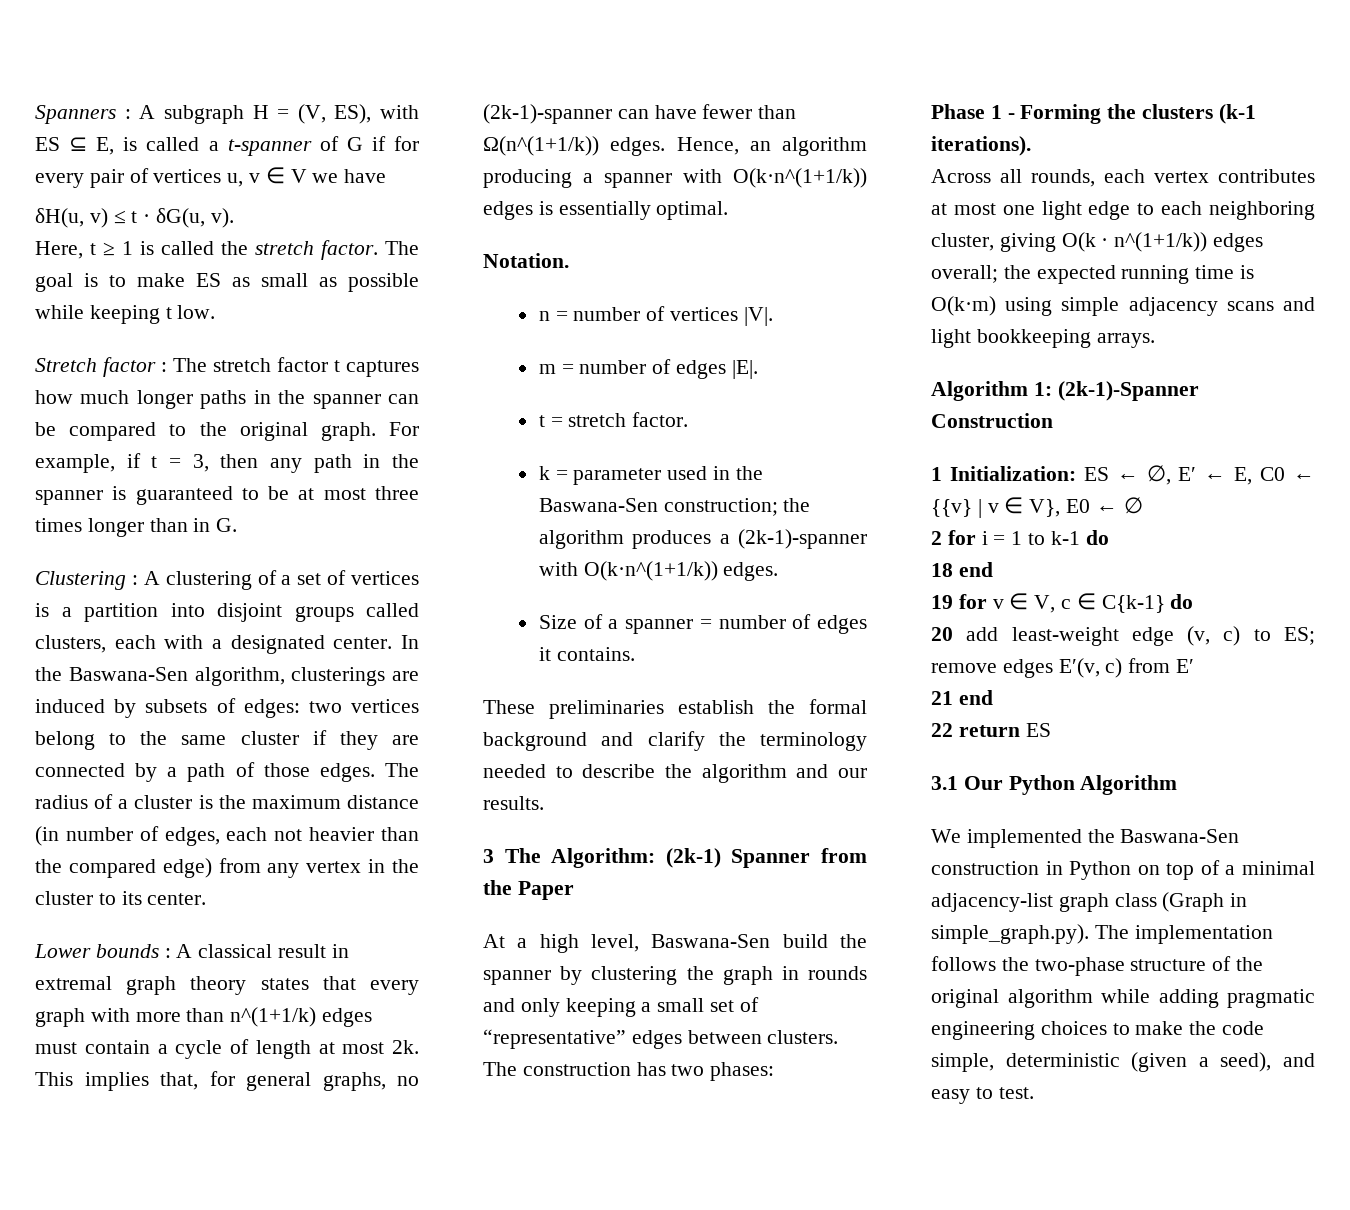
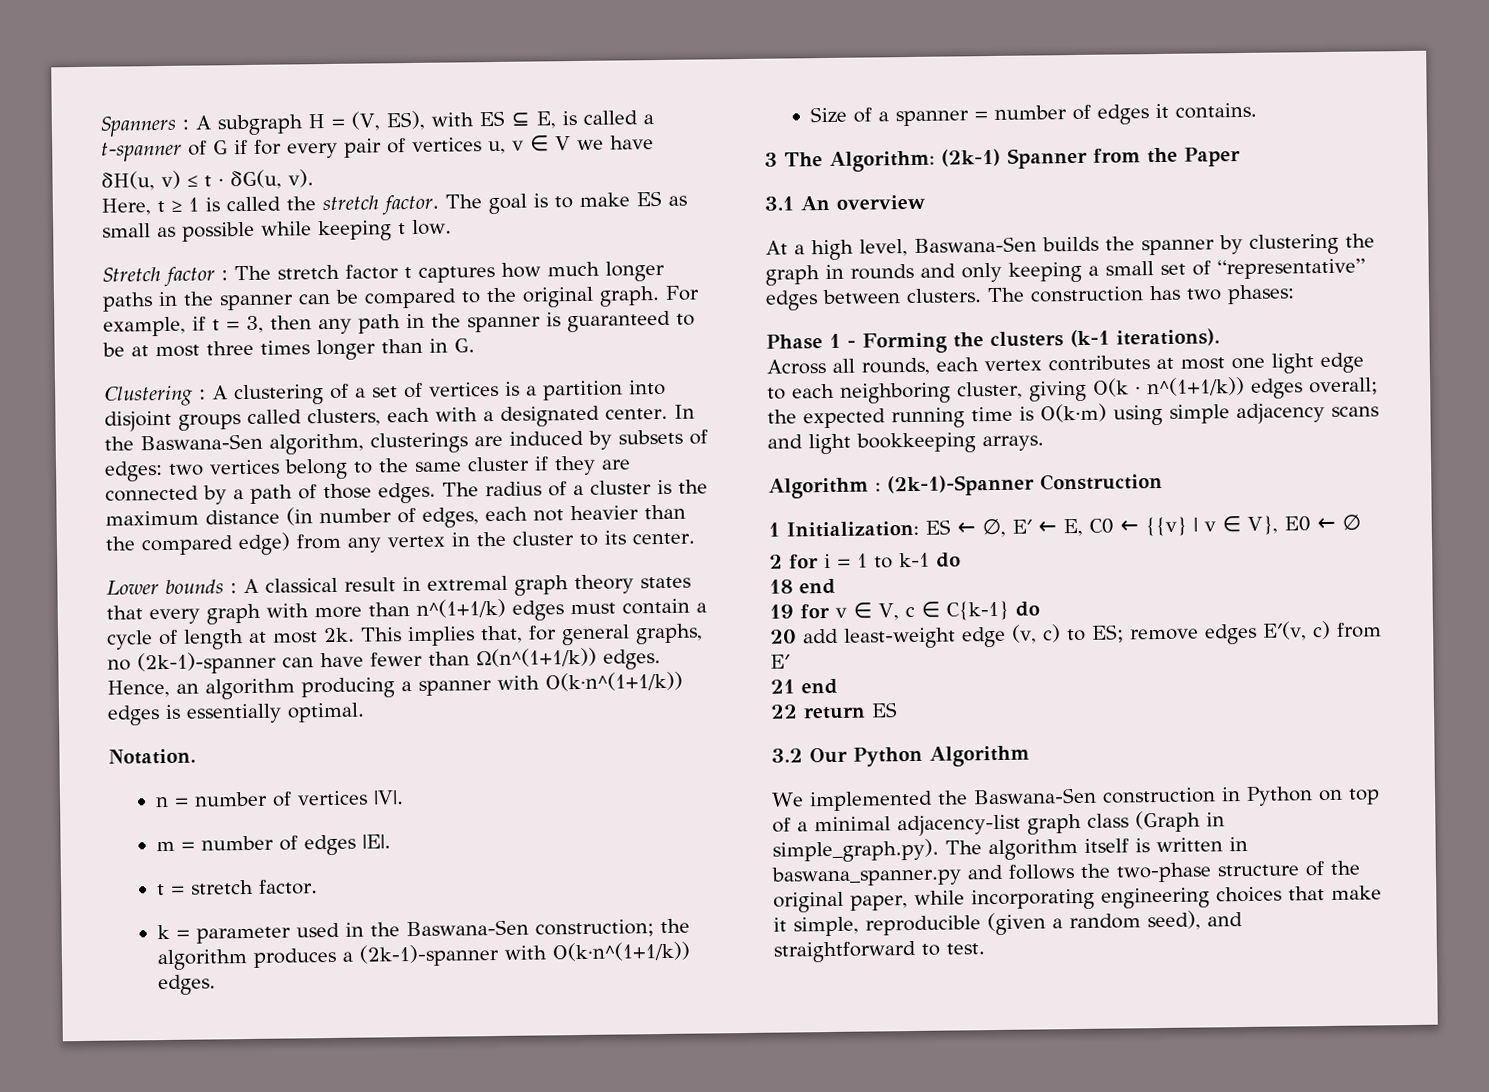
- These preliminaries establish the formal background and clarify the terminology needed to describe the algorithm and our results.
+ 3.1 An overview
- At a high level, Baswana-Sen build the spanner by clustering the graph in rounds and only keeping a small set of “representative” edges between clusters.
+ At a high level, Baswana-Sen builds the spanner by clustering the graph in rounds and only keeping a small set of “representative” edges between clusters.
- Algorithm 1: (2k-1)-Spanner Construction
+ Algorithm : (2k-1)-Spanner Construction
- 3.1 Our Python Algorithm
+ 3.2 Our Python Algorithm
- We implemented the Baswana-Sen construction in Python on top of a minimal adjacency-list graph class (Graph in simple_graph.py). The implementation follows the two-phase structure of the original algorithm while adding pragmatic engineering choices to make the code simple, deterministic (given a seed), and easy to test.
+ We implemented the Baswana-Sen construction in Python on top of a minimal adjacency-list graph class (Graph in simple_graph.py). The algorithm itself is written in baswana_spanner.py and follows the two-phase structure of the original paper, while incorporating engineering choices that make it simple, reproducible (given a random seed), and straightforward to test.

